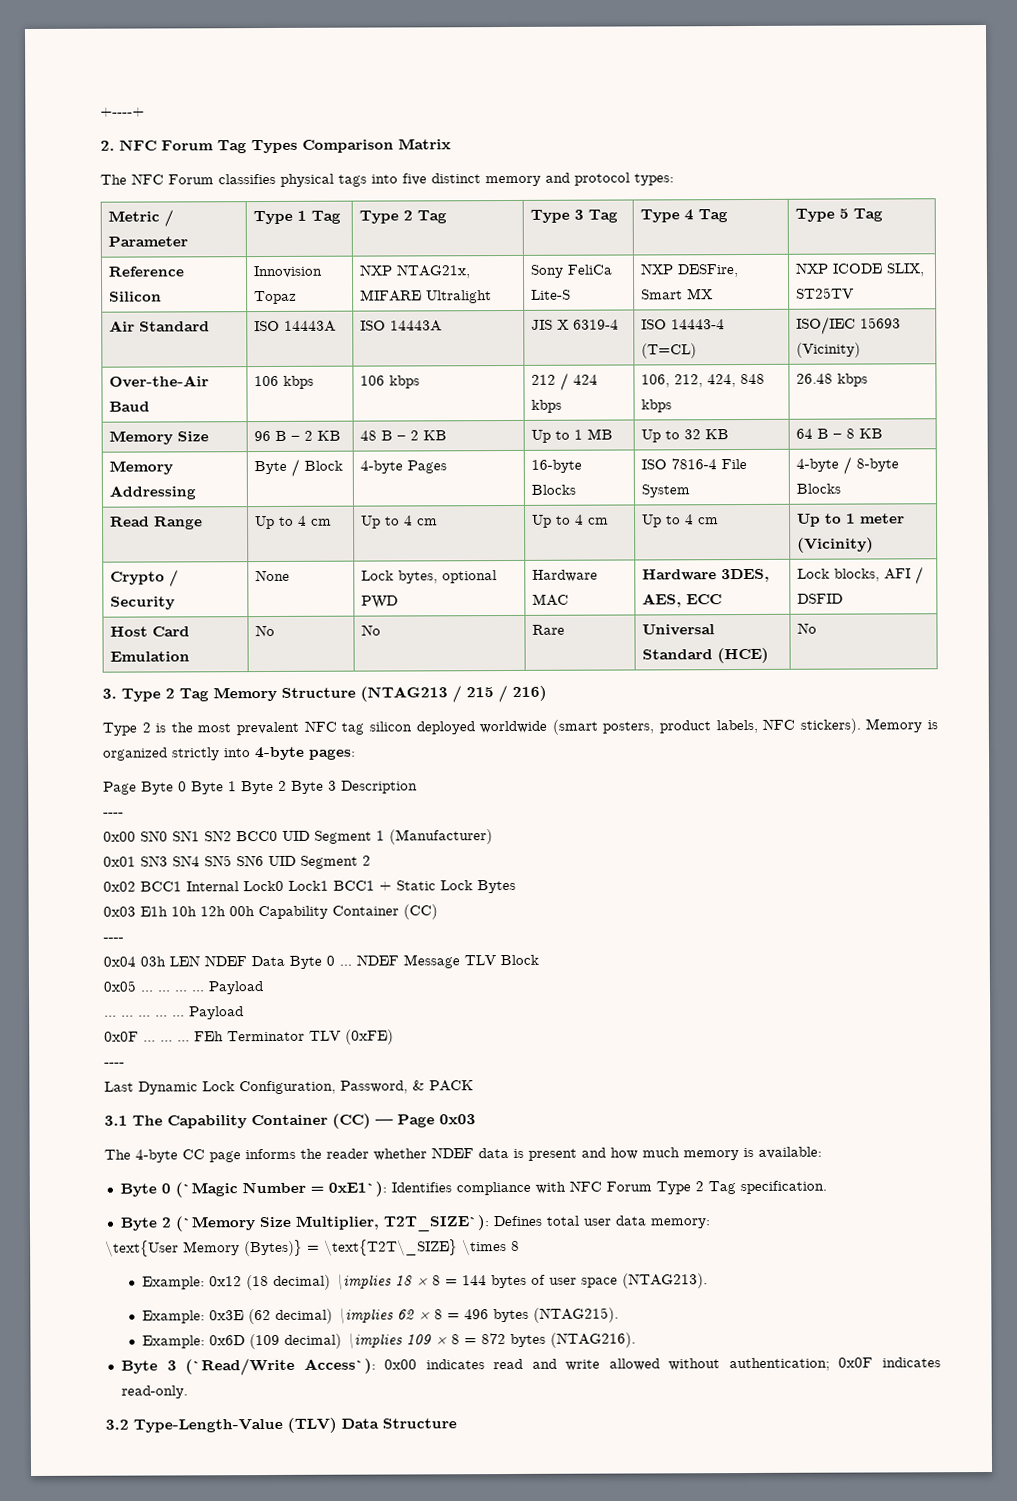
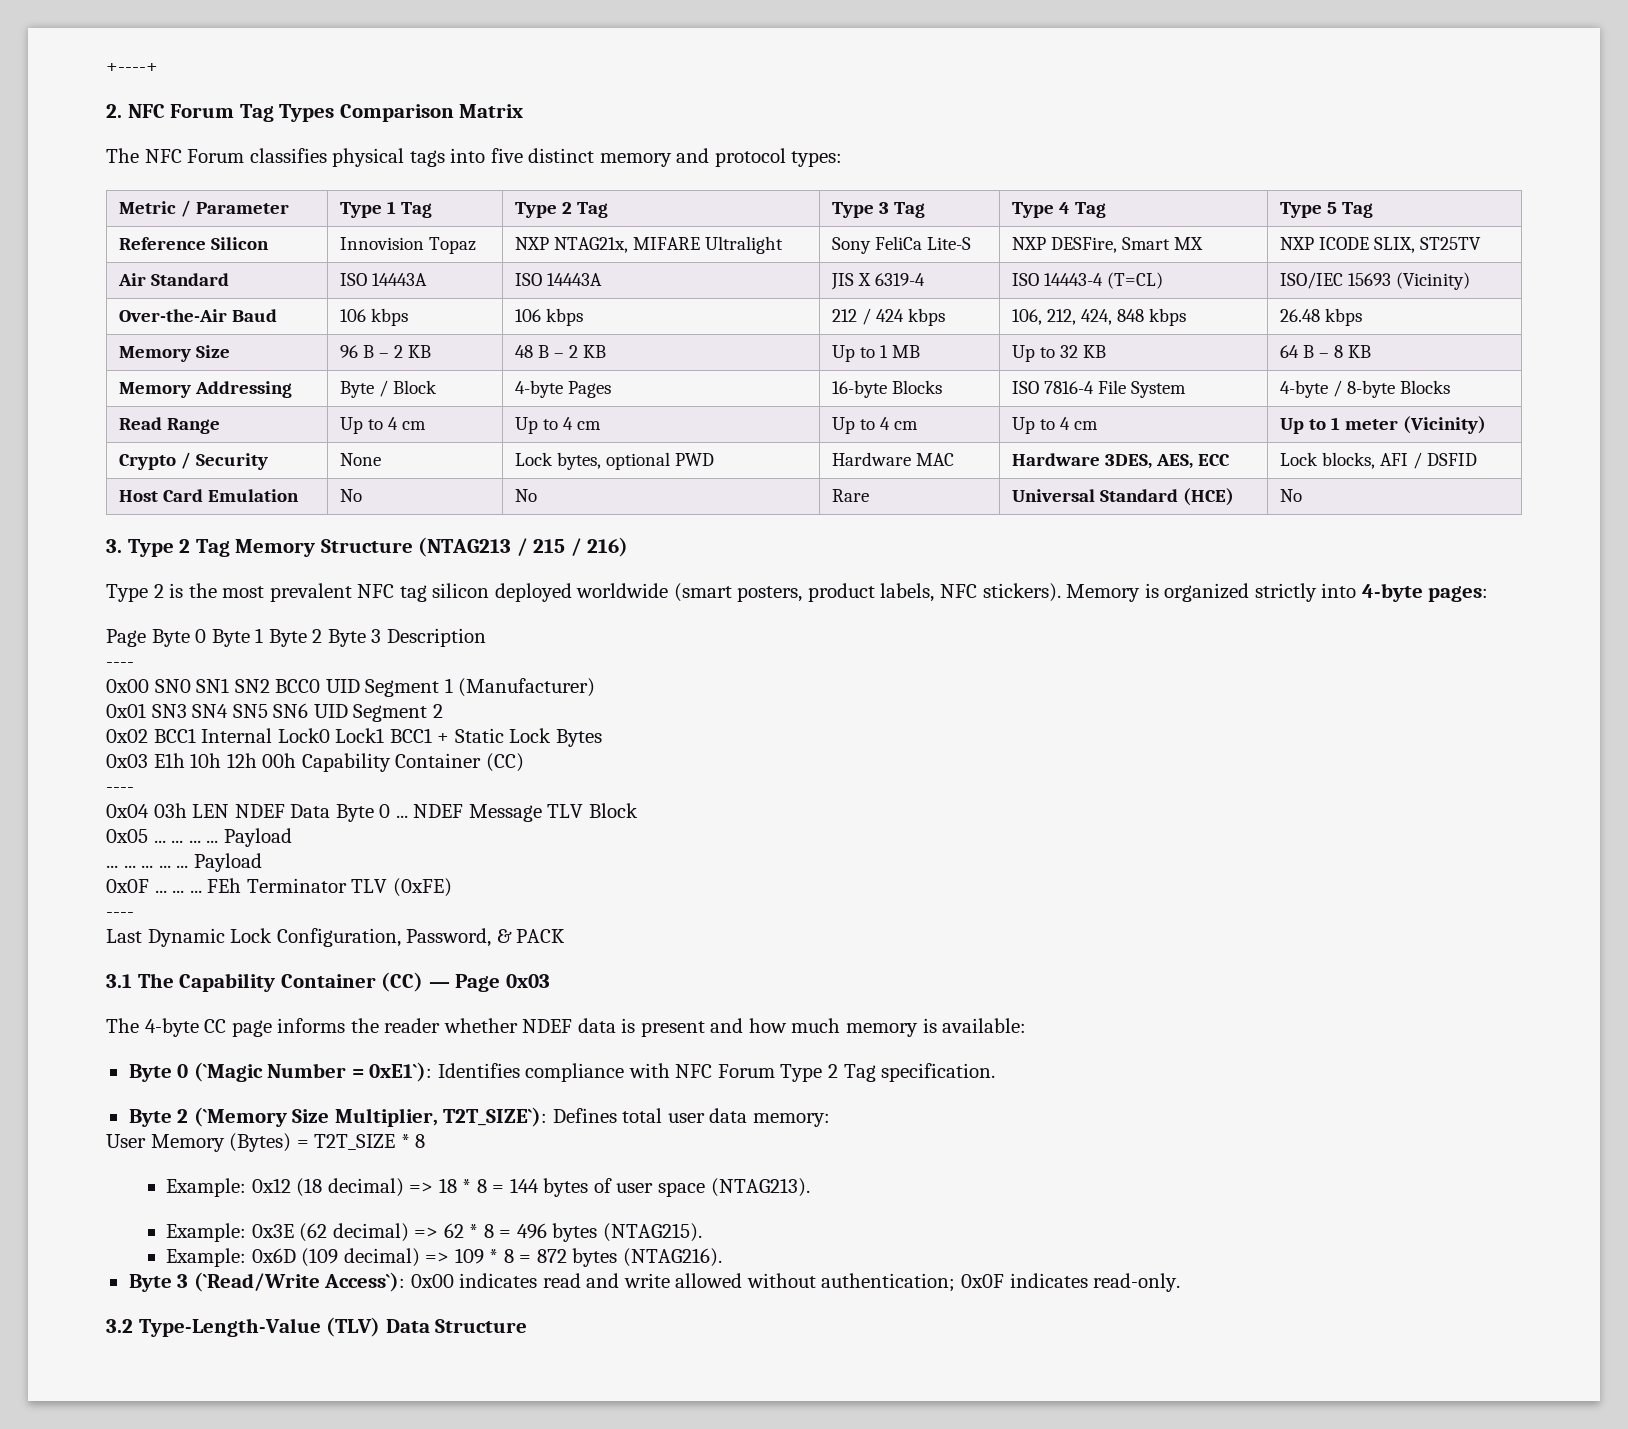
- \text{User Memory (Bytes)} = \text{T2T\_SIZE} \times 8
+ User Memory (Bytes) = T2T_SIZE * 8
- Example: 0x12 (18 decimal) \implies 18 × 8 = 144 bytes of user space (NTAG213).
+ Example: 0x12 (18 decimal) => 18 * 8 = 144 bytes of user space (NTAG213).
- Example: 0x3E (62 decimal) \implies 62 × 8 = 496 bytes (NTAG215).
+ Example: 0x3E (62 decimal) => 62 * 8 = 496 bytes (NTAG215).
- Example: 0x6D (109 decimal) \implies 109 × 8 = 872 bytes (NTAG216).
+ Example: 0x6D (109 decimal) => 109 * 8 = 872 bytes (NTAG216).

